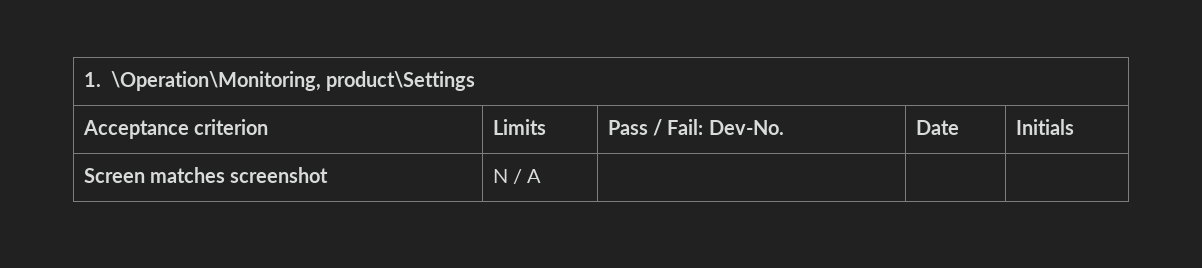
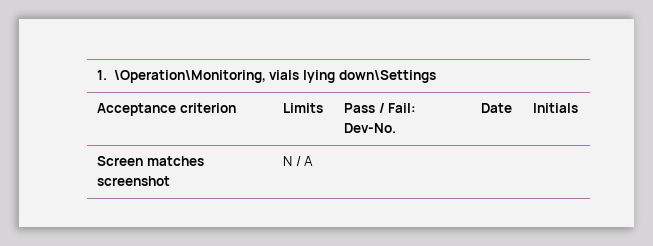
- 1. \Operation\Monitoring, product\Settings
+ 1. \Operation\Monitoring, vials lying down\Settings

